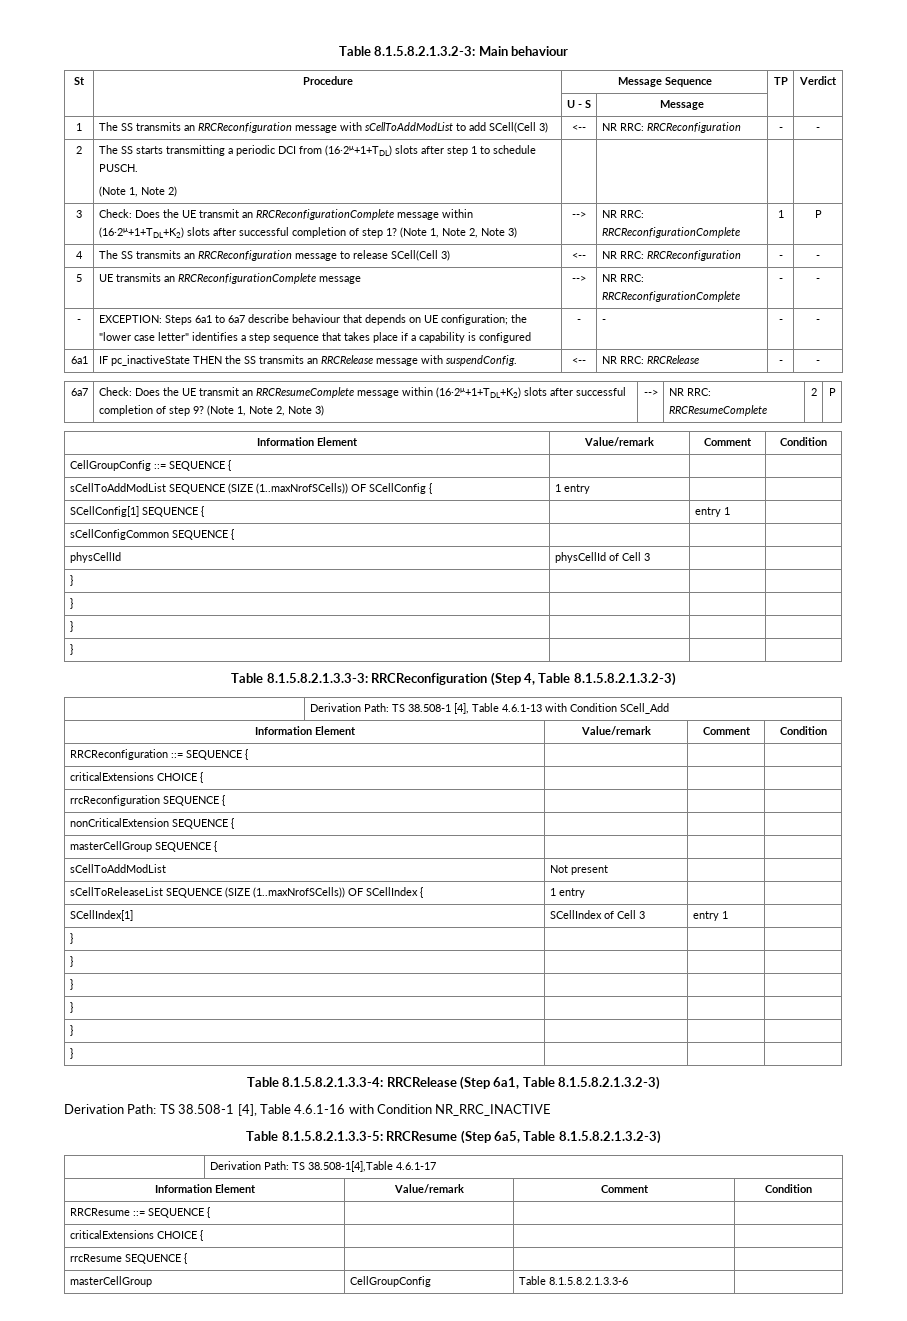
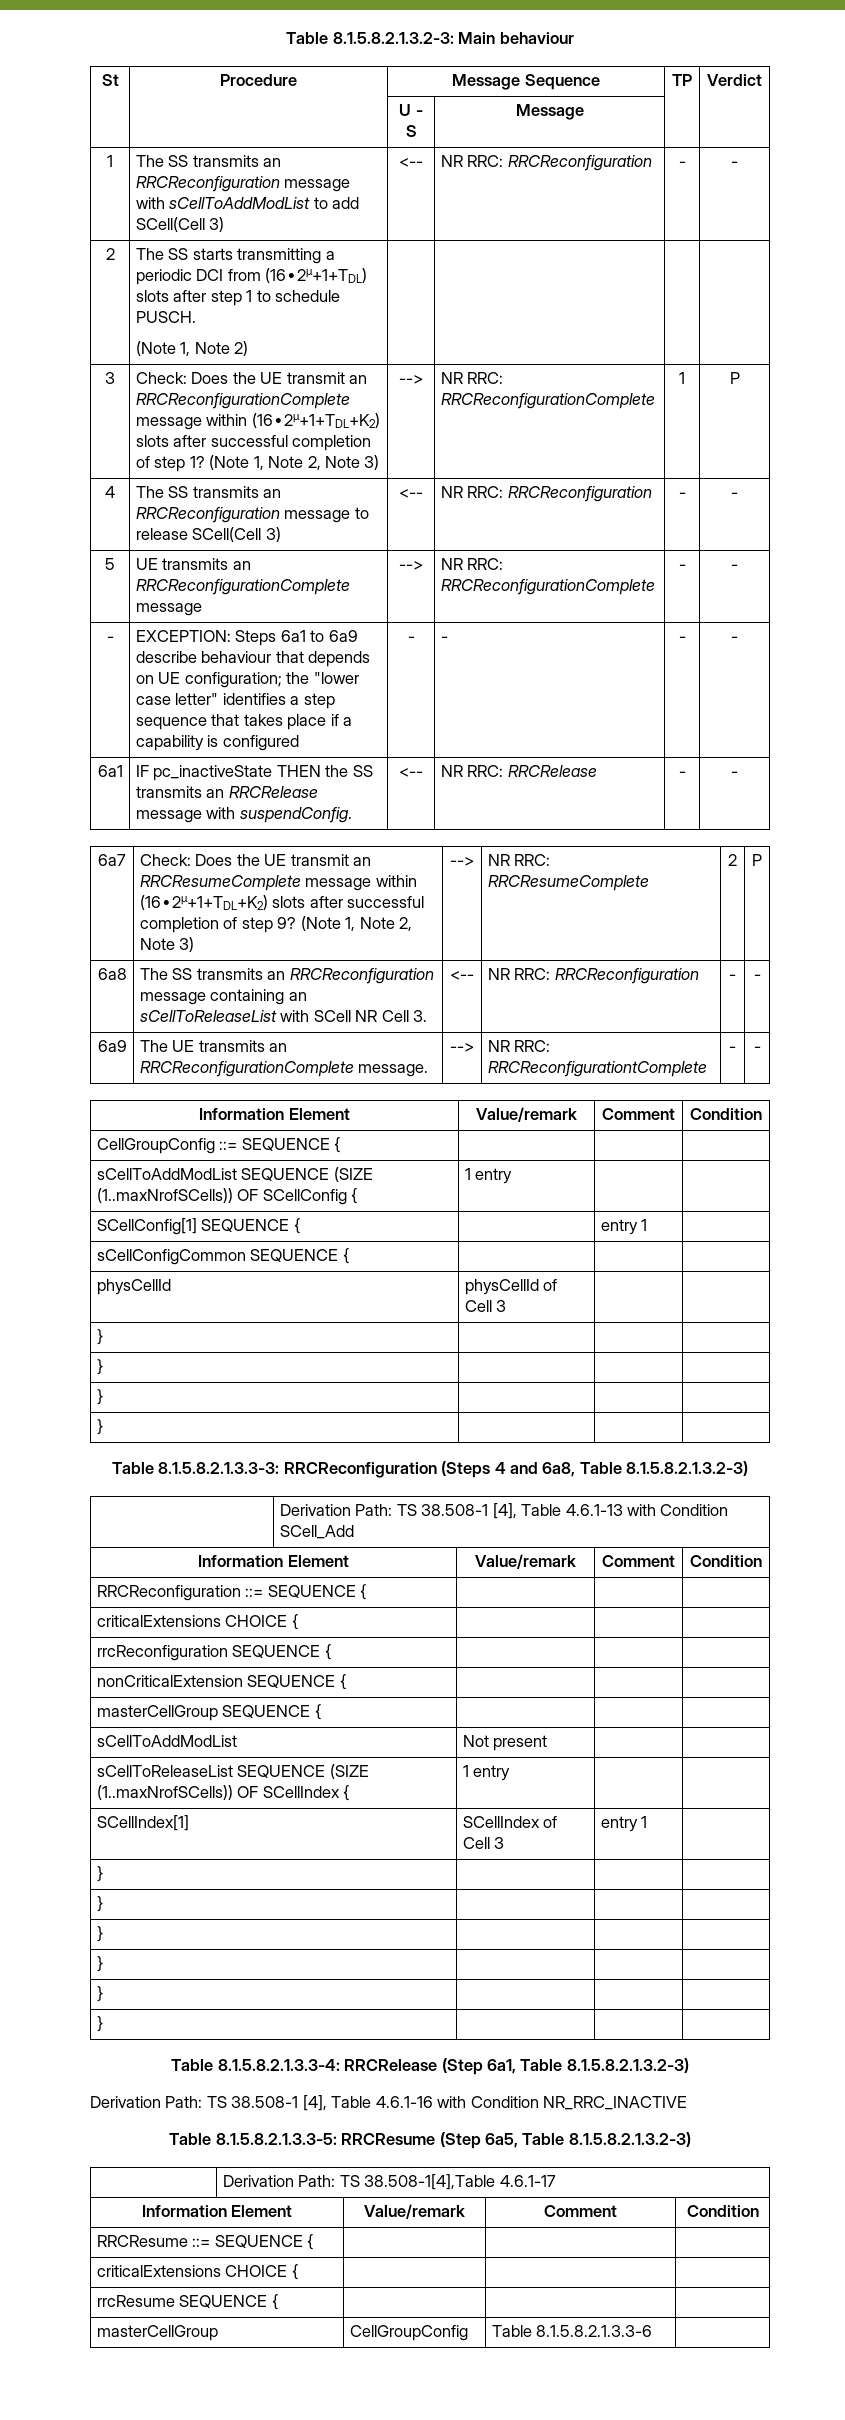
- - | EXCEPTION: Steps 6a1 to 6a7 describe behaviour that depends on UE configuration; the "lower case letter" identifies a step sequence that takes place if a capability is configured | - | - | - | -
+ - | EXCEPTION: Steps 6a1 to 6a9 describe behaviour that depends on UE configuration; the "lower case letter" identifies a step sequence that takes place if a capability is configured | - | - | - | -
+ 6a8 | The SS transmits an RRCReconfiguration message containing an sCellToReleaseList with SCell NR Cell 3. | <-- | NR RRC: RRCReconfiguration | - | -
+ 6a9 | The UE transmits an RRCReconfigurationComplete message. | --> | NR RRC: RRCReconfigurationtComplete | - | -
- Table 8.1.5.8.2.1.3.3-3: RRCReconfiguration (Step 4, Table 8.1.5.8.2.1.3.2-3)
+ Table 8.1.5.8.2.1.3.3-3: RRCReconfiguration (Steps 4 and 6a8, Table 8.1.5.8.2.1.3.2-3)

